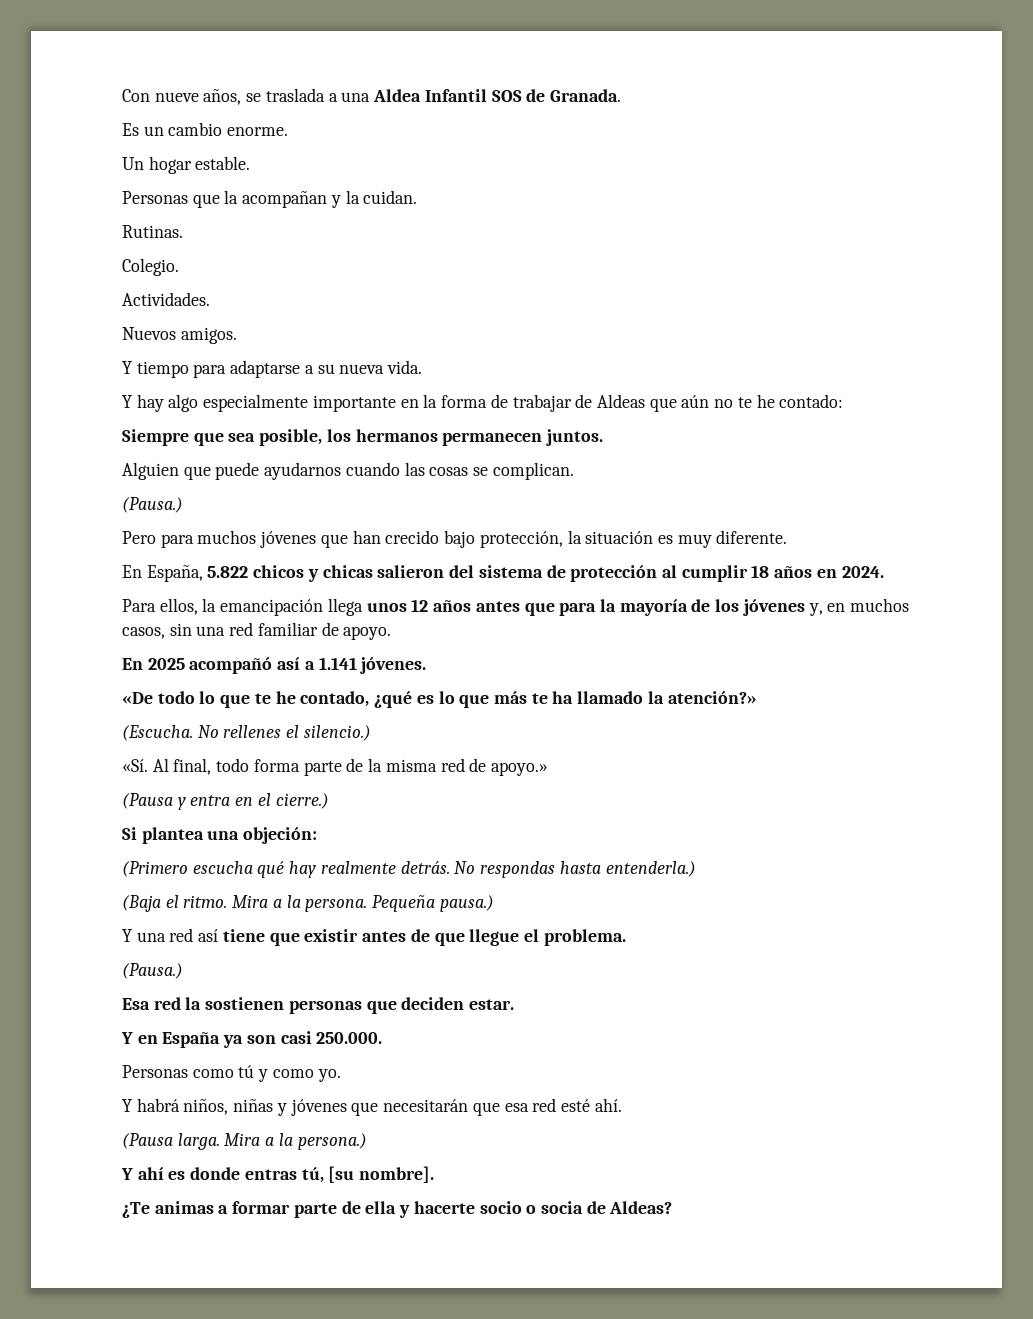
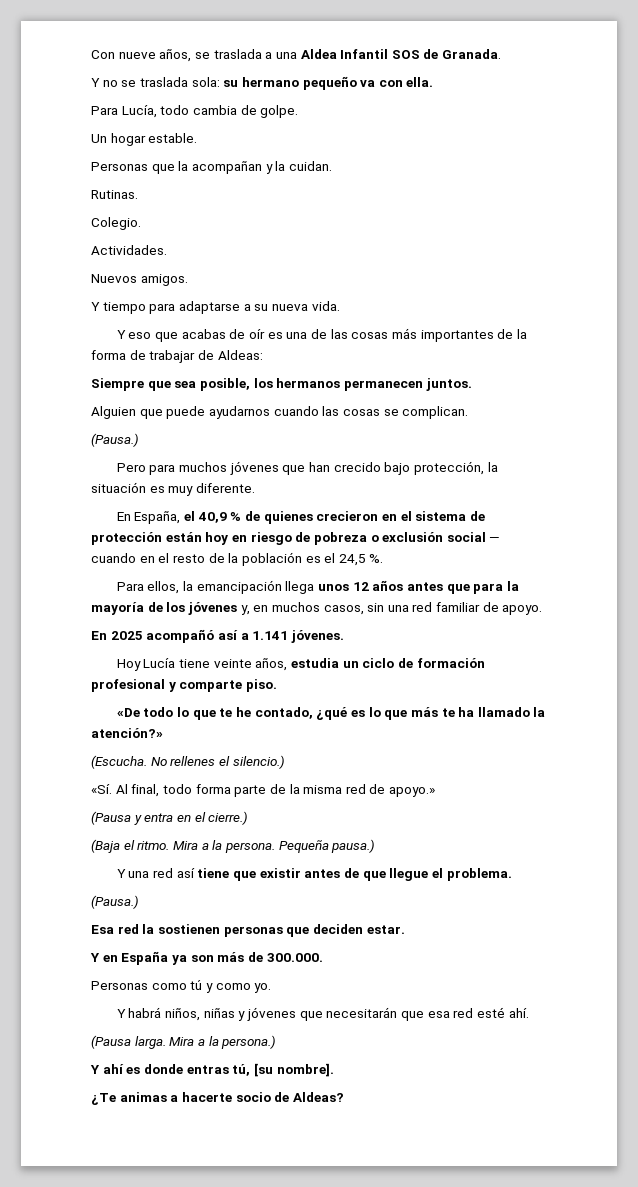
- Es un cambio enorme.
+ Y no se traslada sola: su hermano pequeño va con ella.
+ Para Lucía, todo cambia de golpe.
- Y hay algo especialmente importante en la forma de trabajar de Aldeas que aún no te he contado:
+ Y eso que acabas de oír es una de las cosas más importantes de la forma de trabajar de Aldeas:
- En España, 5.822 chicos y chicas salieron del sistema de protección al cumplir 18 años en 2024.
+ En España, el 40,9 % de quienes crecieron en el sistema de protección están hoy en riesgo de pobreza o exclusión social — cuando en el resto de la población es el 24,5 %.
+ Hoy Lucía tiene veinte años, estudia un ciclo de formación profesional y comparte piso.
- Si plantea una objeción:
- (Primero escucha qué hay realmente detrás. No respondas hasta entenderla.)
- Y en España ya son casi 250.000.
+ Y en España ya son más de 300.000.
- ¿Te animas a formar parte de ella y hacerte socio o socia de Aldeas?
+ ¿Te animas a hacerte socio de Aldeas?

